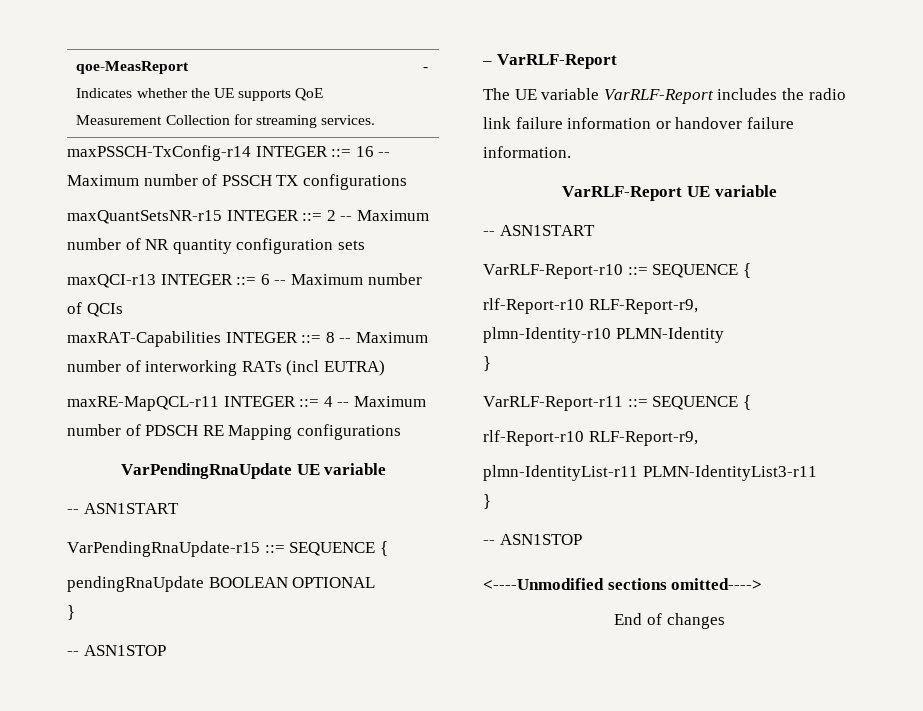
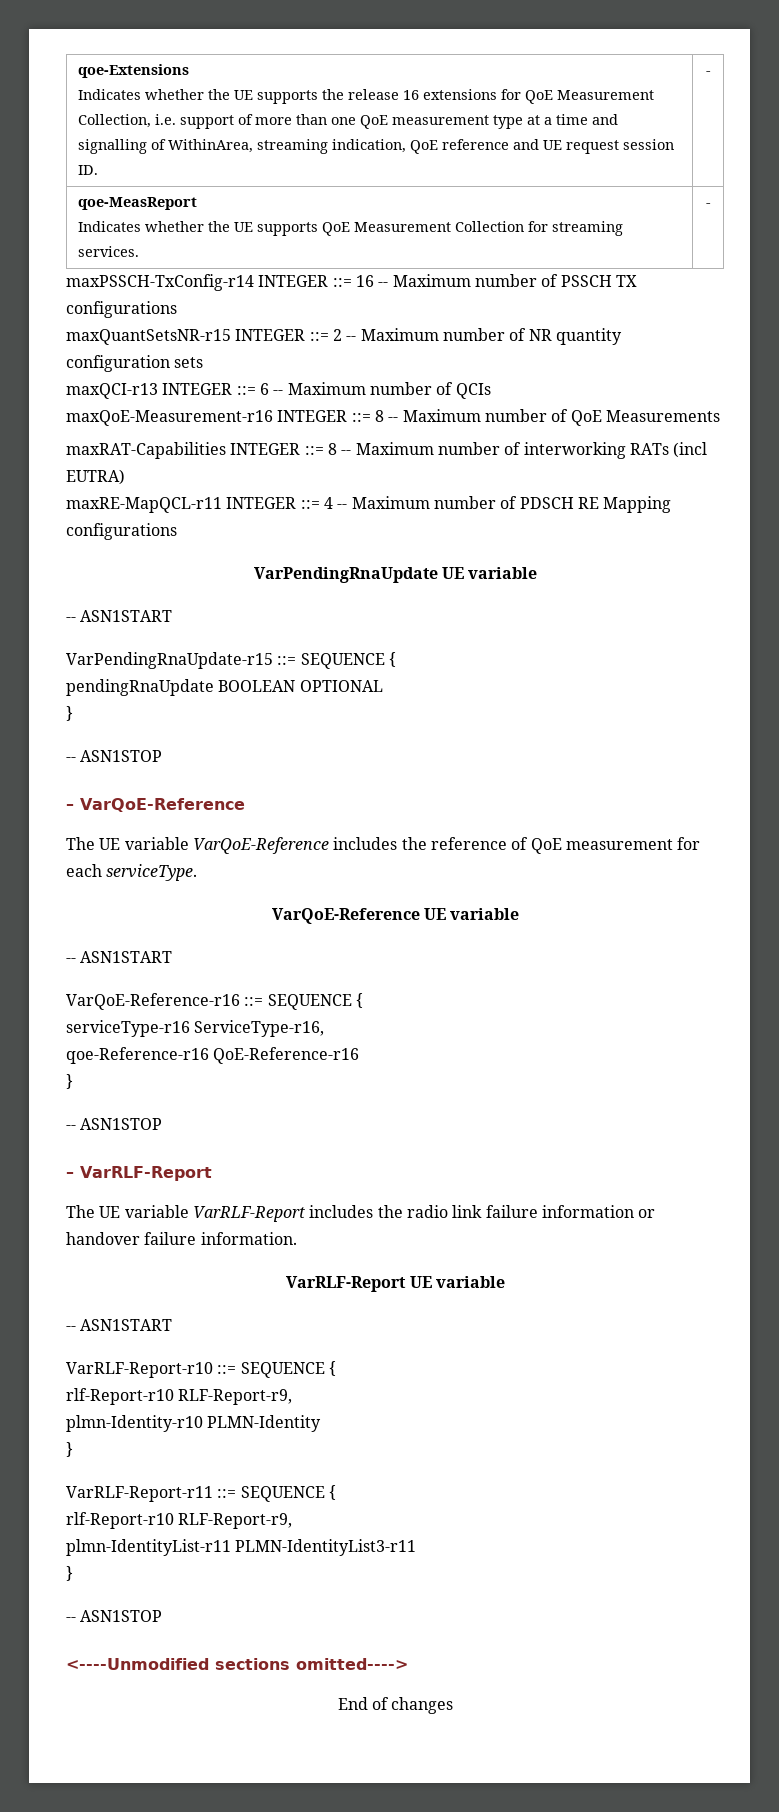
+ qoe-Extensions
+ Indicates whether the UE supports the release 16 extensions for QoE Measurement Collection, i.e. support of more than one QoE measurement type at a time and signalling of WithinArea, streaming indication, QoE reference and UE request session ID. | -
+ maxQoE-Measurement-r16 INTEGER ::= 8 -- Maximum number of QoE Measurements
+ – VarQoE-Reference
+ The UE variable VarQoE-Reference includes the reference of QoE measurement for each serviceType.
+ VarQoE-Reference UE variable
+ -- ASN1START
+ VarQoE-Reference-r16 ::= SEQUENCE {
+ serviceType-r16 ServiceType-r16,
+ qoe-Reference-r16 QoE-Reference-r16
+ }
+ -- ASN1STOP

